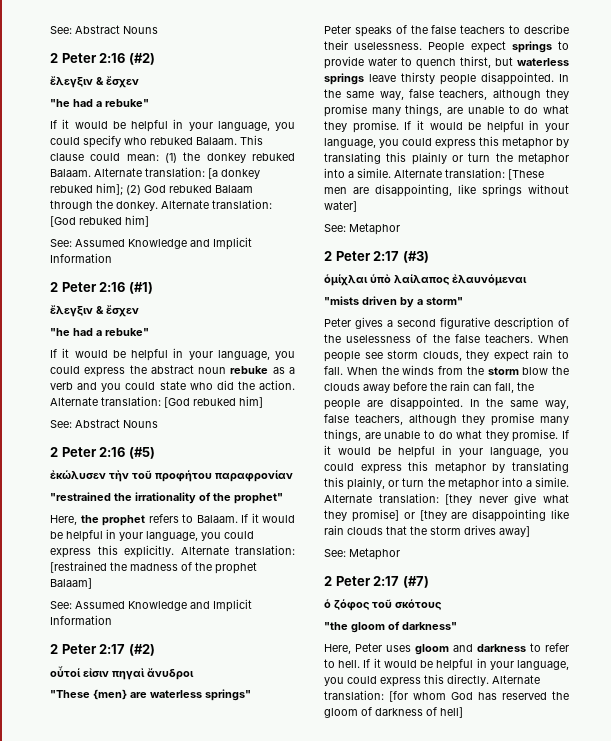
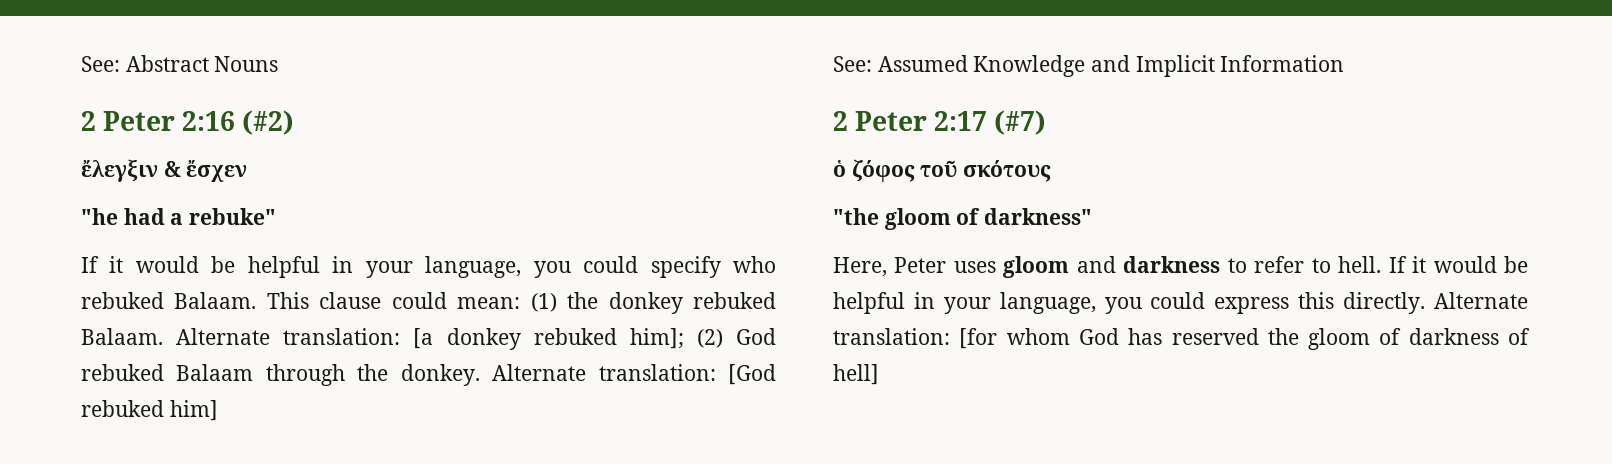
- 2 Peter 2:16 (#1)
- ἔλεγξιν & ἔσχεν
- "he had a rebuke"
- If it would be helpful in your language, you could express the abstract noun rebuke as a verb and you could state who did the action. Alternate translation: [God rebuked him]
- See: Abstract Nouns
- 2 Peter 2:16 (#5)
- ἐκώλυσεν τὴν τοῦ προφήτου παραφρονίαν
- "restrained the irrationality of the prophet"
- Here, the prophet refers to Balaam. If it would be helpful in your language, you could express this explicitly. Alternate translation: [restrained the madness of the prophet Balaam]
- See: Assumed Knowledge and Implicit Information
- 2 Peter 2:17 (#2)
- οὗτοί εἰσιν πηγαὶ ἄνυδροι
- "These {men} are waterless springs"
- Peter speaks of the false teachers to describe their uselessness. People expect springs to provide water to quench thirst, but waterless springs leave thirsty people disappointed. In the same way, false teachers, although they promise many things, are unable to do what they promise. If it would be helpful in your language, you could express this metaphor by translating this plainly or turn the metaphor into a simile. Alternate translation: [These men are disappointing, like springs without water]
- See: Metaphor
- 2 Peter 2:17 (#3)
- ὁμίχλαι ὑπὸ λαίλαπος ἐλαυνόμεναι
- "mists driven by a storm"
- Peter gives a second figurative description of the uselessness of the false teachers. When people see storm clouds, they expect rain to fall. When the winds from the storm blow the clouds away before the rain can fall, the people are disappointed. In the same way, false teachers, although they promise many things, are unable to do what they promise. If it would be helpful in your language, you could express this metaphor by translating this plainly, or turn the metaphor into a simile. Alternate translation: [they never give what they promise] or [they are disappointing like rain clouds that the storm drives away]
- See: Metaphor

